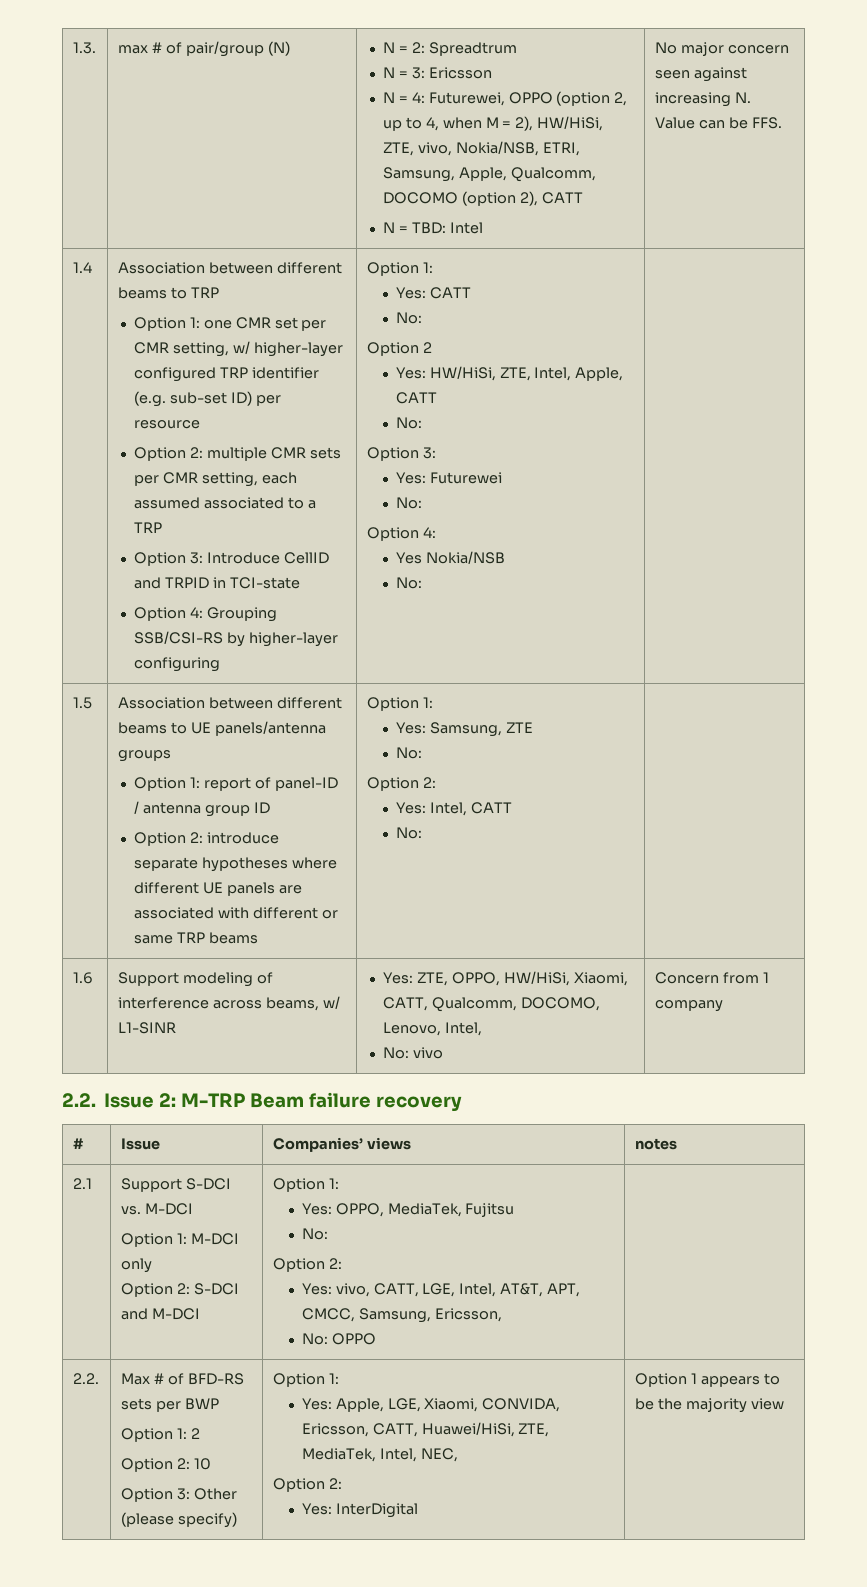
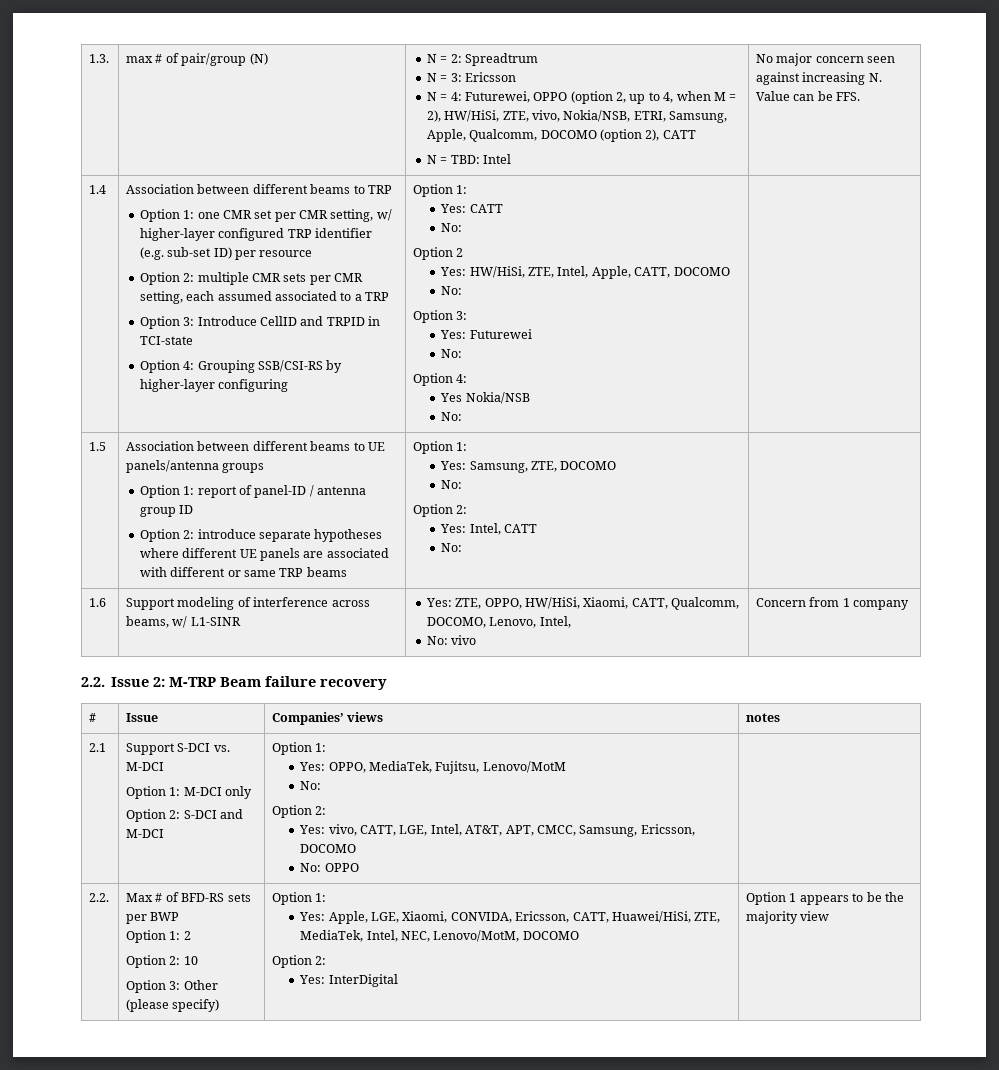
- Yes: HW/HiSi, ZTE, Intel, Apple, CATT
+ Yes: HW/HiSi, ZTE, Intel, Apple, CATT, DOCOMO
- Yes: Samsung, ZTE
+ Yes: Samsung, ZTE, DOCOMO
  2.1 | Support S-DCI vs. M-DCI
  Option 1: M-DCI only
  Option 2: S-DCI and M-DCI | Option 1:
- Yes: OPPO, MediaTek, Fujitsu
+ Yes: OPPO, MediaTek, Fujitsu, Lenovo/MotM
  No:
  Option 2:
- Yes: vivo, CATT, LGE, Intel, AT&T, APT, CMCC, Samsung, Ericsson,
+ Yes: vivo, CATT, LGE, Intel, AT&T, APT, CMCC, Samsung, Ericsson, DOCOMO
- Yes: Apple, LGE, Xiaomi, CONVIDA, Ericsson, CATT, Huawei/HiSi, ZTE, MediaTek, Intel, NEC,
+ Yes: Apple, LGE, Xiaomi, CONVIDA, Ericsson, CATT, Huawei/HiSi, ZTE, MediaTek, Intel, NEC, Lenovo/MotM, DOCOMO

